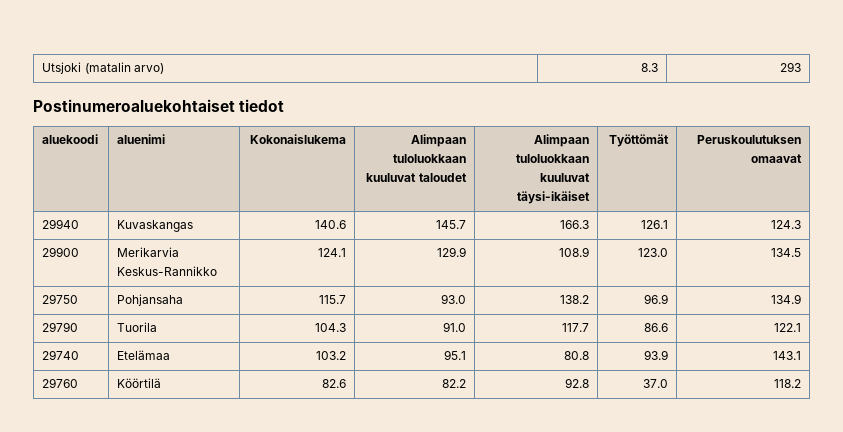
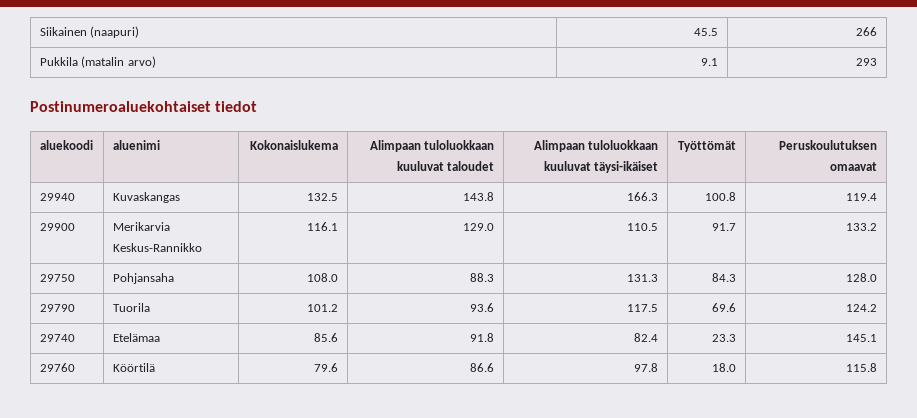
- Utsjoki (matalin arvo) | 8.3 | 293
+ Siikainen (naapuri) | 45.5 | 266
+ Pukkila (matalin arvo) | 9.1 | 293
- 29940 | Kuvaskangas | 140.6 | 145.7 | 166.3 | 126.1 | 124.3
+ 29940 | Kuvaskangas | 132.5 | 143.8 | 166.3 | 100.8 | 119.4
- 29900 | Merikarvia Keskus-Rannikko | 124.1 | 129.9 | 108.9 | 123.0 | 134.5
- 29750 | Pohjansaha | 115.7 | 93.0 | 138.2 | 96.9 | 134.9
- 29790 | Tuorila | 104.3 | 91.0 | 117.7 | 86.6 | 122.1
- 29740 | Etelämaa | 103.2 | 95.1 | 80.8 | 93.9 | 143.1
- 29760 | Köörtilä | 82.6 | 82.2 | 92.8 | 37.0 | 118.2
+ 29900 | Merikarvia Keskus-Rannikko | 116.1 | 129.0 | 110.5 | 91.7 | 133.2
+ 29750 | Pohjansaha | 108.0 | 88.3 | 131.3 | 84.3 | 128.0
+ 29790 | Tuorila | 101.2 | 93.6 | 117.5 | 69.6 | 124.2
+ 29740 | Etelämaa | 85.6 | 91.8 | 82.4 | 23.3 | 145.1
+ 29760 | Köörtilä | 79.6 | 86.6 | 97.8 | 18.0 | 115.8

